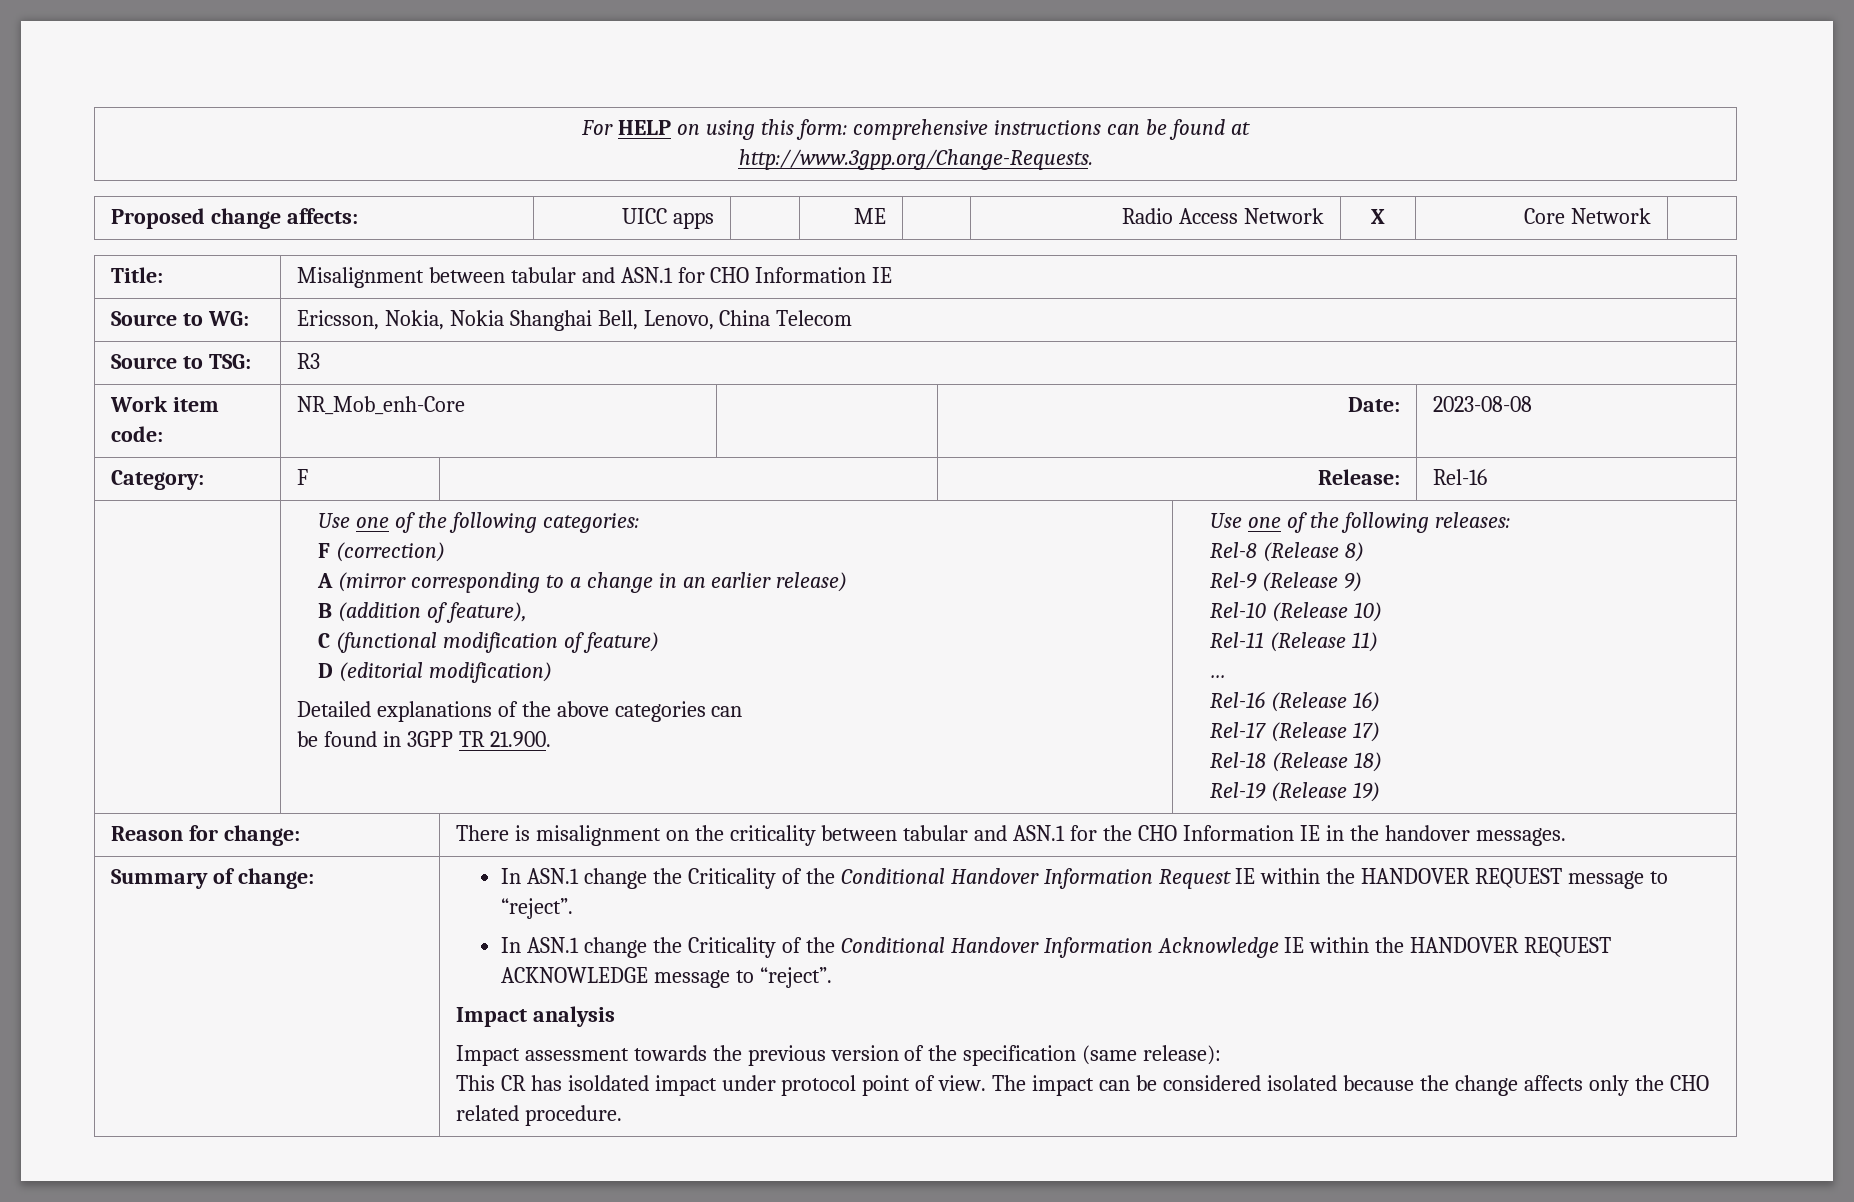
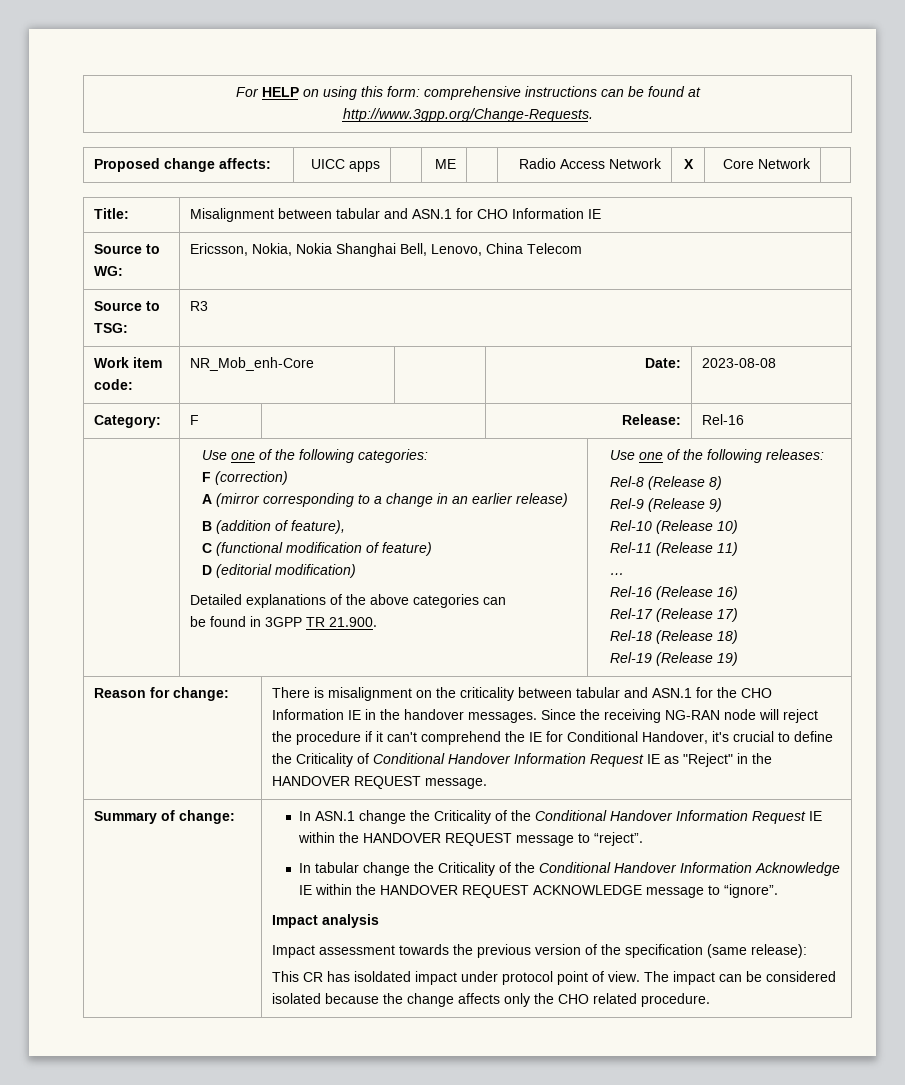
+ Since the receiving NG-RAN node will reject the procedure if it can't comprehend the IE for Conditional Handover, it's crucial to define the Criticality of Conditional Handover Information Request IE as "Reject" in the HANDOVER REQUEST message.
- In ASN.1 change the Criticality of the Conditional Handover Information Acknowledge IE within the HANDOVER REQUEST ACKNOWLEDGE message to “reject”.
+ In tabular change the Criticality of the Conditional Handover Information Acknowledge IE within the HANDOVER REQUEST ACKNOWLEDGE message to “ignore”.

